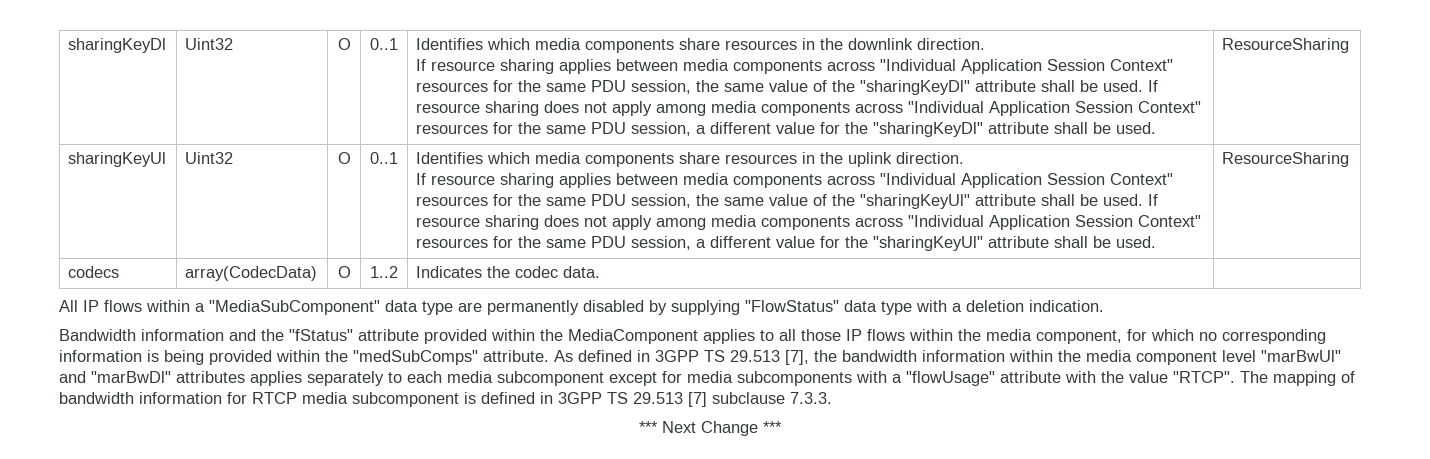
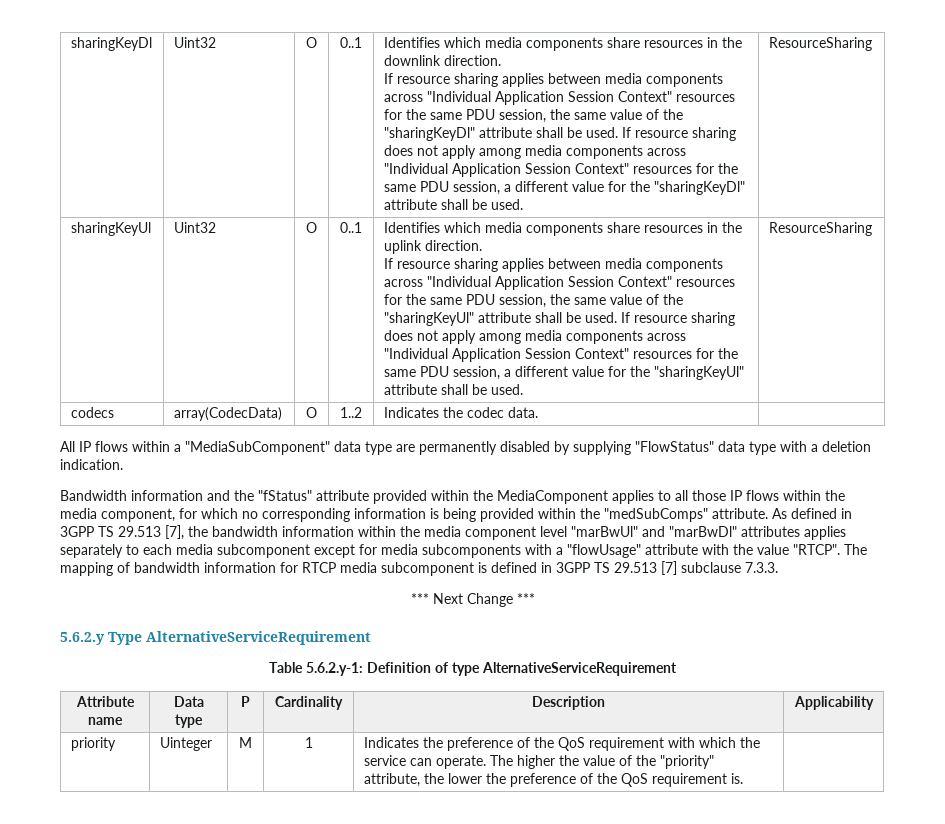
+ 5.6.2.y Type AlternativeServiceRequirement
+ Table 5.6.2.y-1: Definition of type AlternativeServiceRequirement
+ Attribute name | Data type | P | Cardinality | Description | Applicability
+ priority | Uinteger | M | 1 | Indicates the preference of the QoS requirement with which the service can operate. The higher the value of the "priority" attribute, the lower the preference of the QoS requirement is. |

